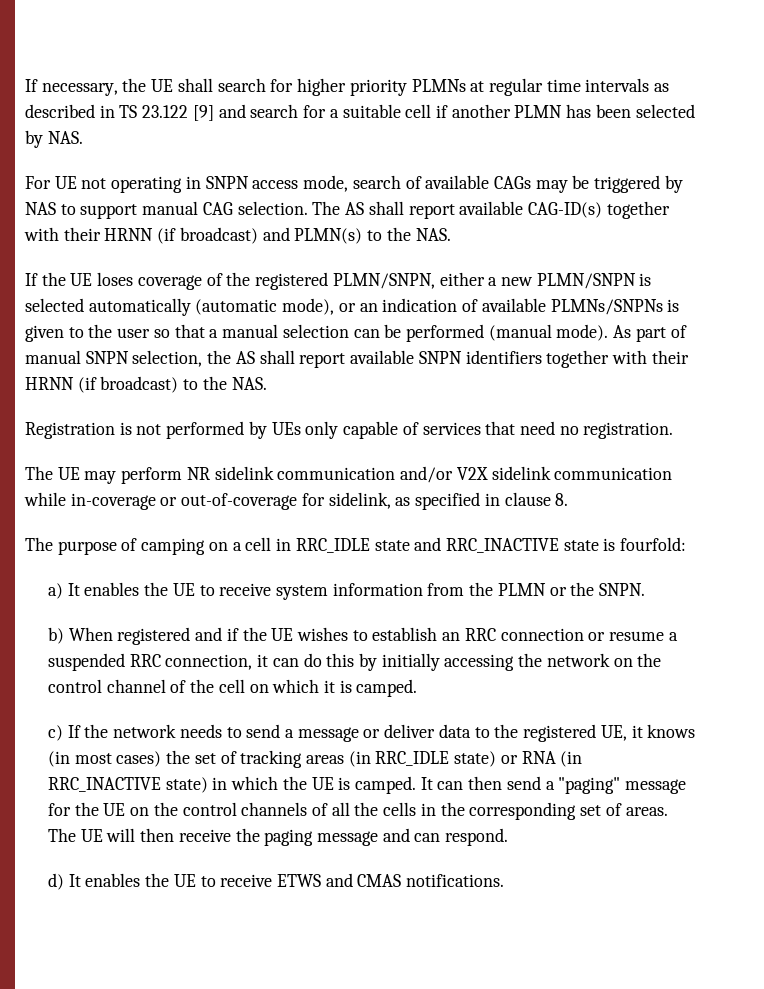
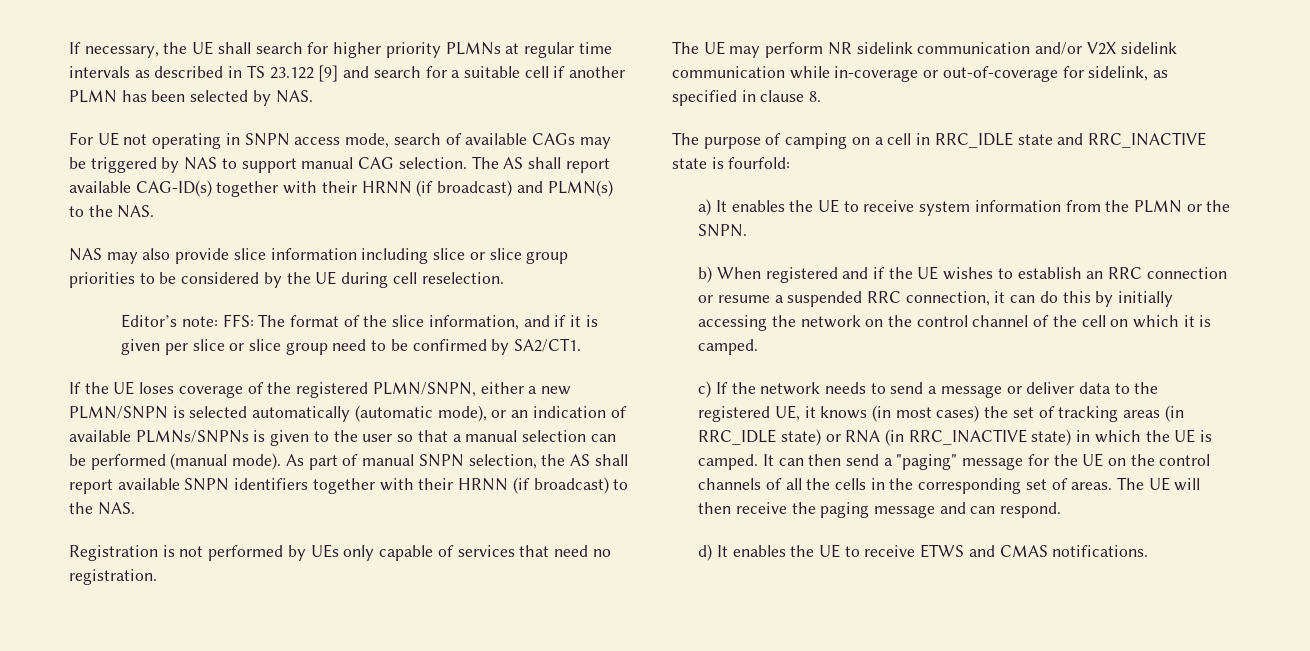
+ NAS may also provide slice information including slice or slice group priorities to be considered by the UE during cell reselection.
+ Editor’s note: FFS: The format of the slice information, and if it is given per slice or slice group need to be confirmed by SA2/CT1.

